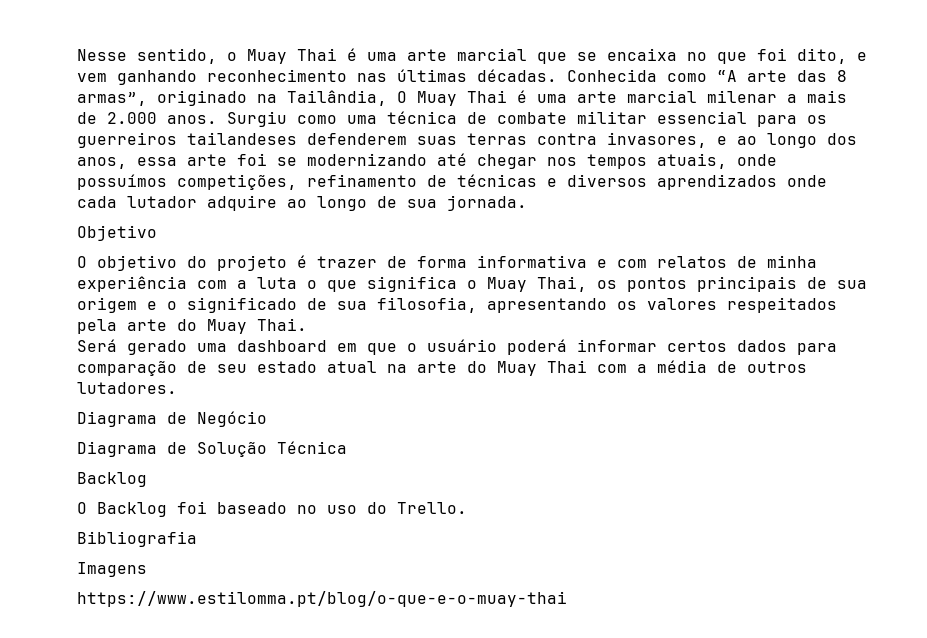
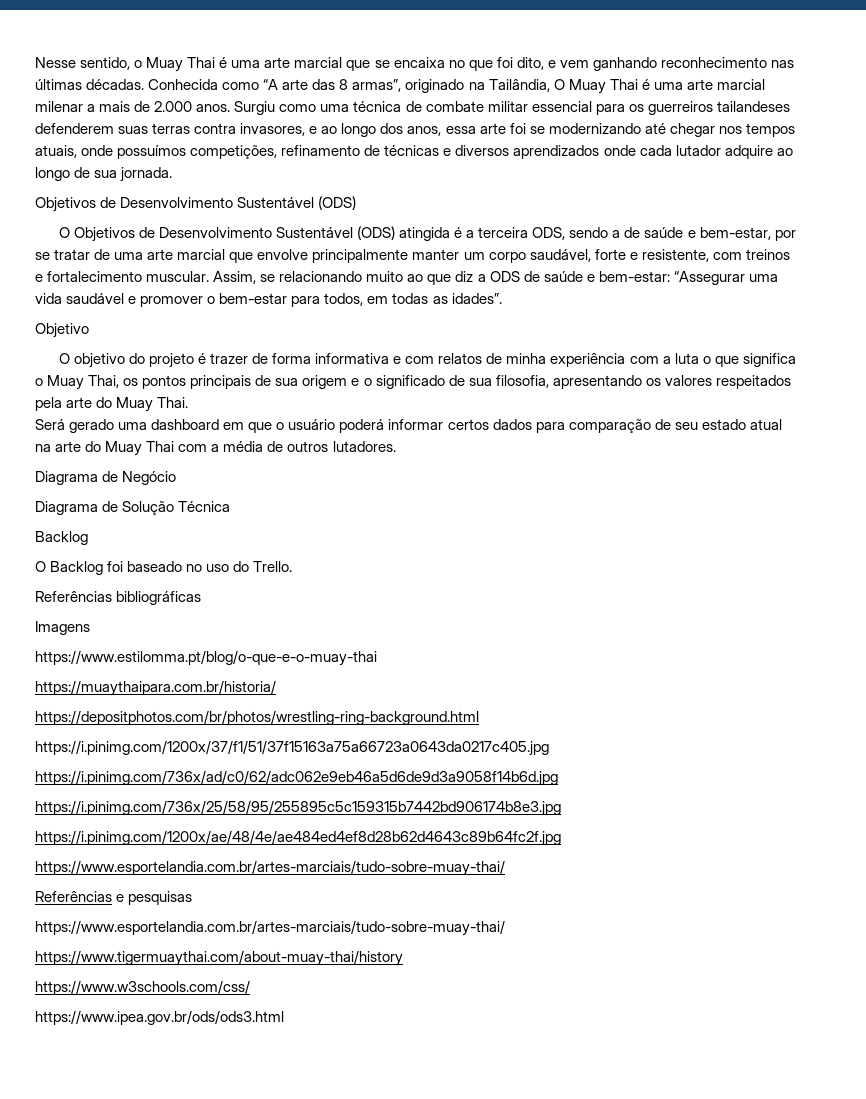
  Surgiu como uma técnica de combate militar essencial para os guerreiros tailandeses defenderem suas terras contra invasores, e ao longo dos anos, essa arte foi se modernizando até chegar nos tempos atuais, onde possuímos competições, refinamento de técnicas e diversos aprendizados onde cada lutador adquire ao longo de sua jornada.
+ Objetivos de Desenvolvimento Sustentável (ODS)
+ O Objetivos de Desenvolvimento Sustentável (ODS) atingida é a terceira ODS, sendo a de saúde e bem-estar, por se tratar de uma arte marcial que envolve principalmente manter um corpo saudável, forte e resistente, com treinos e fortalecimento muscular. Assim, se relacionando muito ao que diz a ODS de saúde e bem-estar: “Assegurar uma vida saudável e promover o bem-estar para todos, em todas as idades”.
- Bibliografia
+ Referências bibliográficas
+ https://muaythaipara.com.br/historia/
+ https://depositphotos.com/br/photos/wrestling-ring-background.html
+ https://i.pinimg.com/1200x/37/f1/51/37f15163a75a66723a0643da0217c405.jpg
+ https://i.pinimg.com/736x/ad/c0/62/adc062e9eb46a5d6de9d3a9058f14b6d.jpg
+ https://i.pinimg.com/736x/25/58/95/255895c5c159315b7442bd906174b8e3.jpg
+ https://i.pinimg.com/1200x/ae/48/4e/ae484ed4ef8d28b62d4643c89b64fc2f.jpg
+ https://www.esportelandia.com.br/artes-marciais/tudo-sobre-muay-thai/
+ Referências e pesquisas
+ https://www.esportelandia.com.br/artes-marciais/tudo-sobre-muay-thai/
+ https://www.tigermuaythai.com/about-muay-thai/history
+ https://www.w3schools.com/css/
+ https://www.ipea.gov.br/ods/ods3.html

